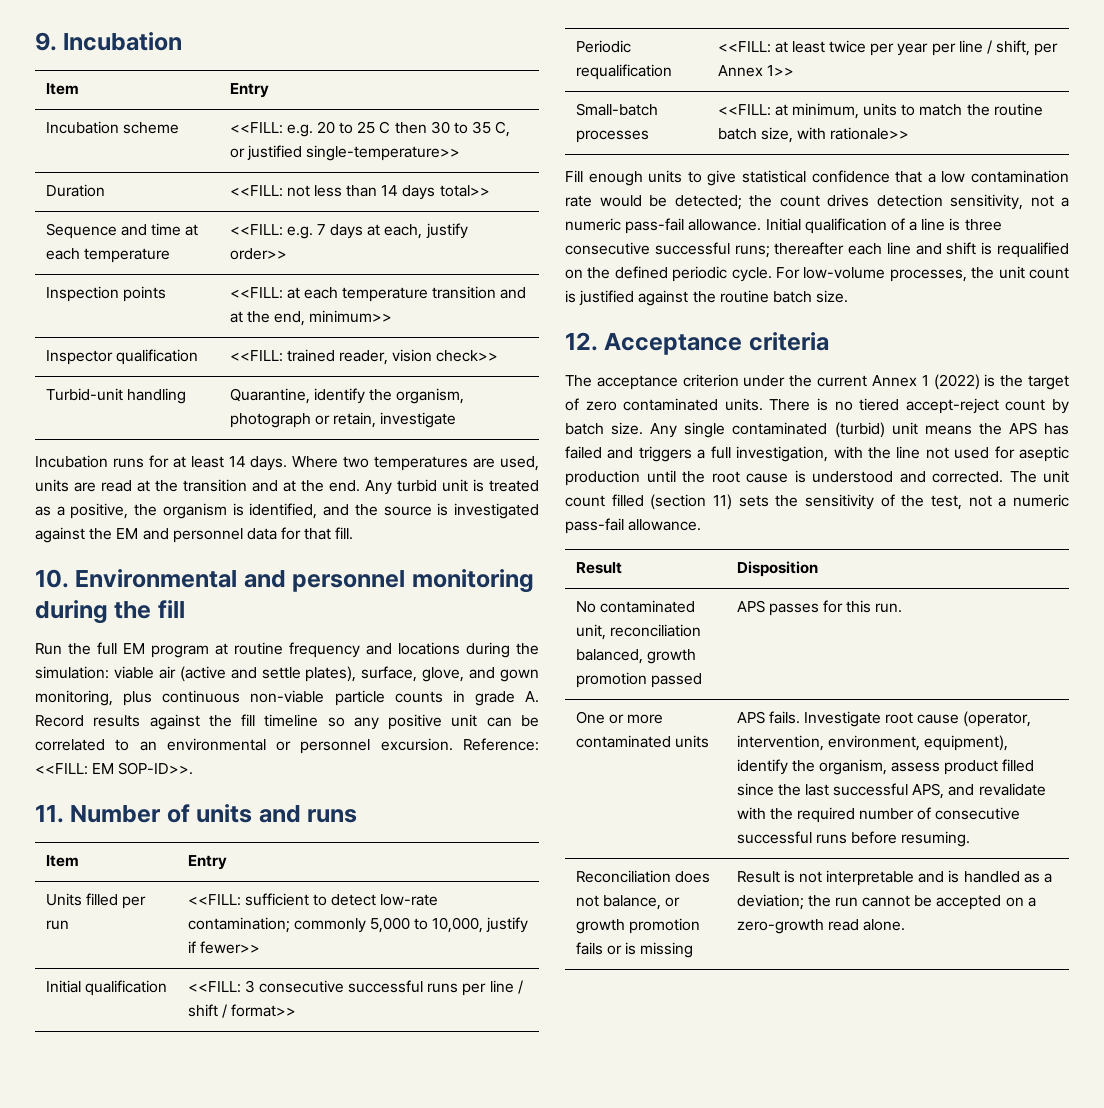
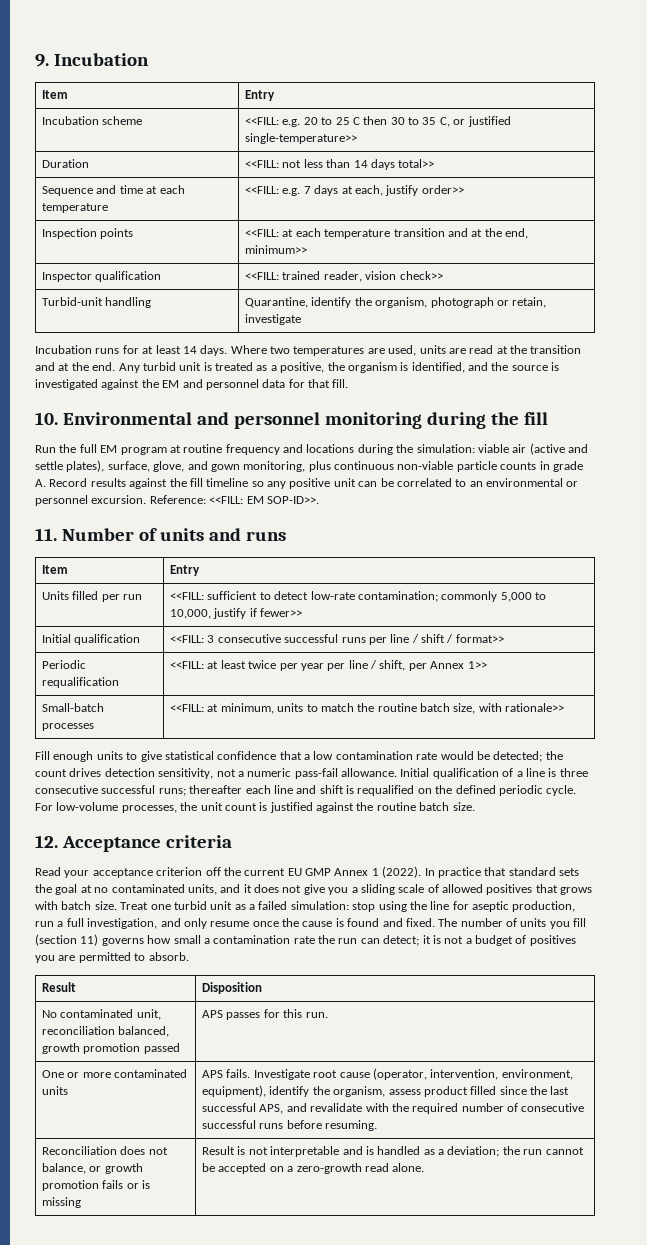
- The acceptance criterion under the current Annex 1 (2022) is the target of zero contaminated units. There is no tiered accept-reject count by batch size. Any single contaminated (turbid) unit means the APS has failed and triggers a full investigation, with the line not used for aseptic production until the root cause is understood and corrected. The unit count filled (section 11) sets the sensitivity of the test, not a numeric pass-fail allowance.
+ Read your acceptance criterion off the current EU GMP Annex 1 (2022). In practice that standard sets the goal at no contaminated units, and it does not give you a sliding scale of allowed positives that grows with batch size. Treat one turbid unit as a failed simulation: stop using the line for aseptic production, run a full investigation, and only resume once the cause is found and fixed. The number of units you fill (section 11) governs how small a contamination rate the run can detect; it is not a budget of positives you are permitted to absorb.

